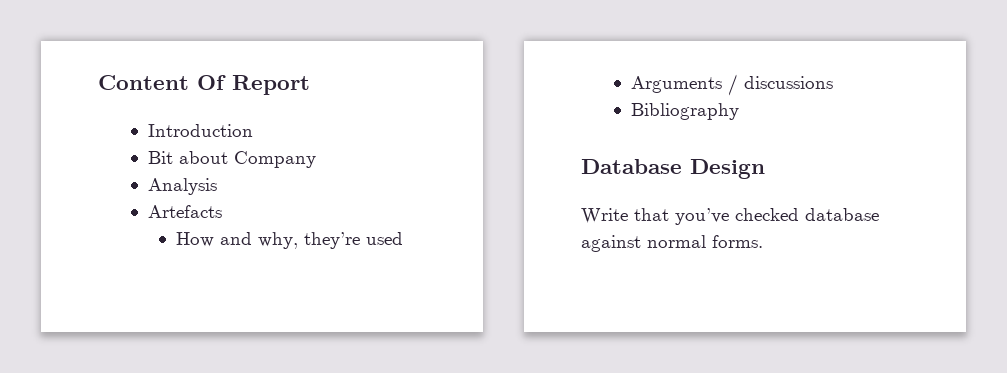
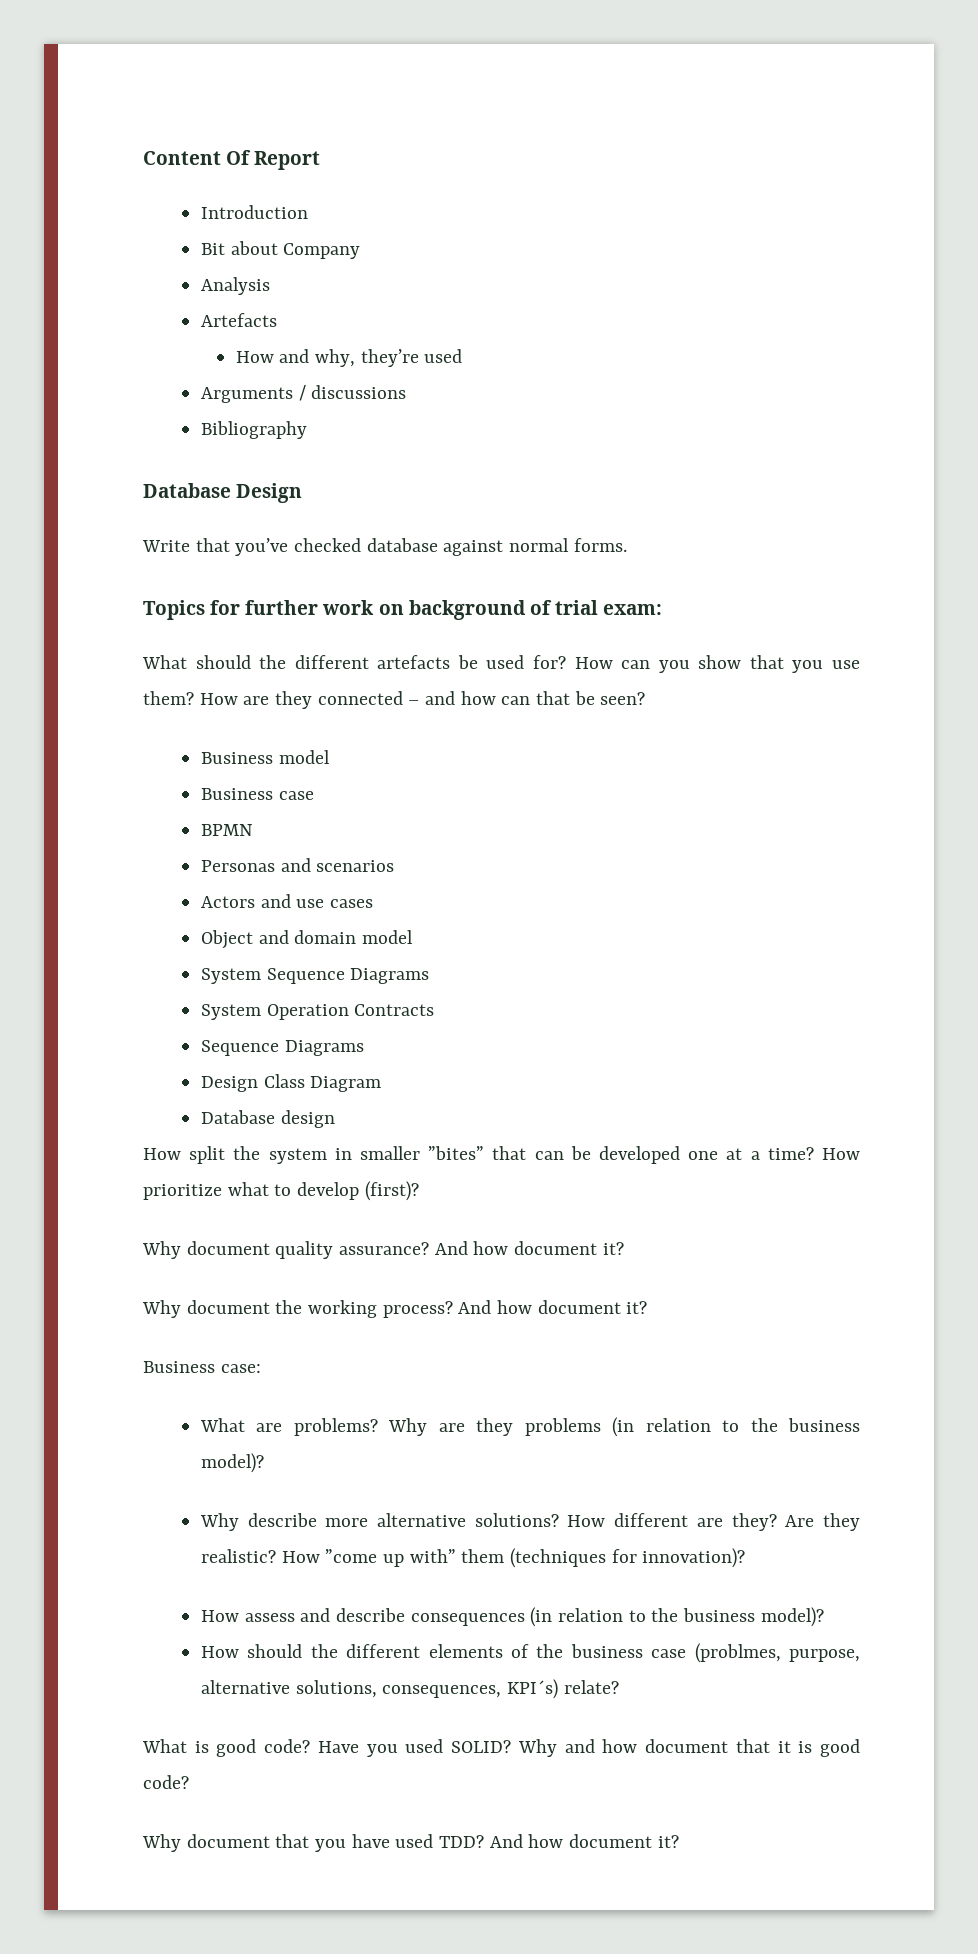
+ Topics for further work on background of trial exam:
+ What should the different artefacts be used for? How can you show that you use them? How are they connected – and how can that be seen?
+ Business model
+ Business case
+ BPMN
+ Personas and scenarios
+ Actors and use cases
+ Object and domain model
+ System Sequence Diagrams
+ System Operation Contracts
+ Sequence Diagrams
+ Design Class Diagram
+ Database design
+ How split the system in smaller ”bites” that can be developed one at a time? How prioritize what to develop (first)?
+ Why document quality assurance? And how document it?
+ Why document the working process? And how document it?
+ Business case:
+ What are problems? Why are they problems (in relation to the business model)?
+ Why describe more alternative solutions? How different are they? Are they realistic? How ”come up with” them (techniques for innovation)?
+ How assess and describe consequences (in relation to the business model)?
+ How should the different elements of the business case (problmes, purpose, alternative solutions, consequences, KPI´s) relate?
+ What is good code? Have you used SOLID? Why and how document that it is good code?
+ Why document that you have used TDD? And how document it?

